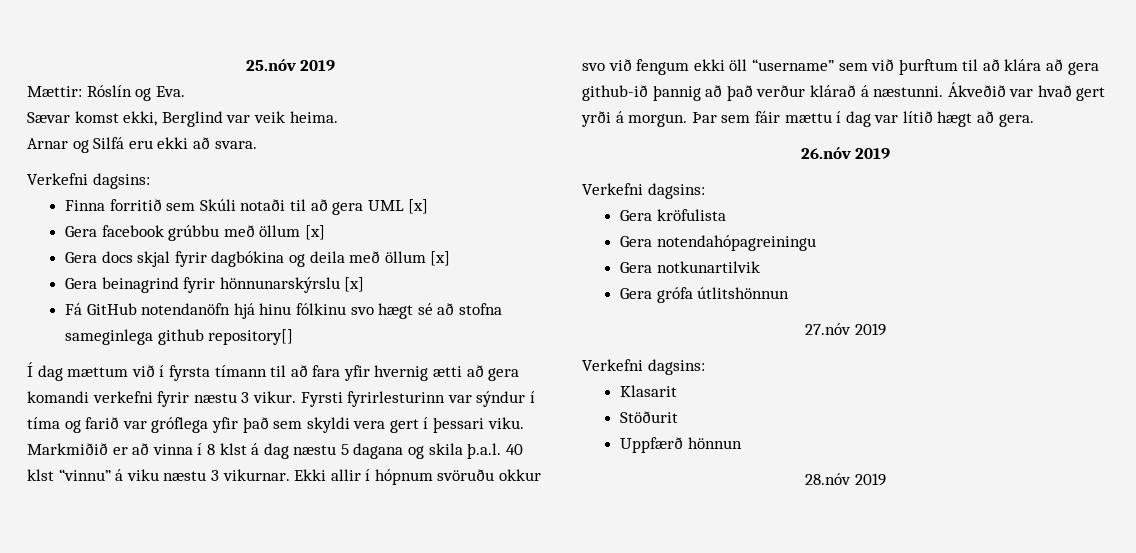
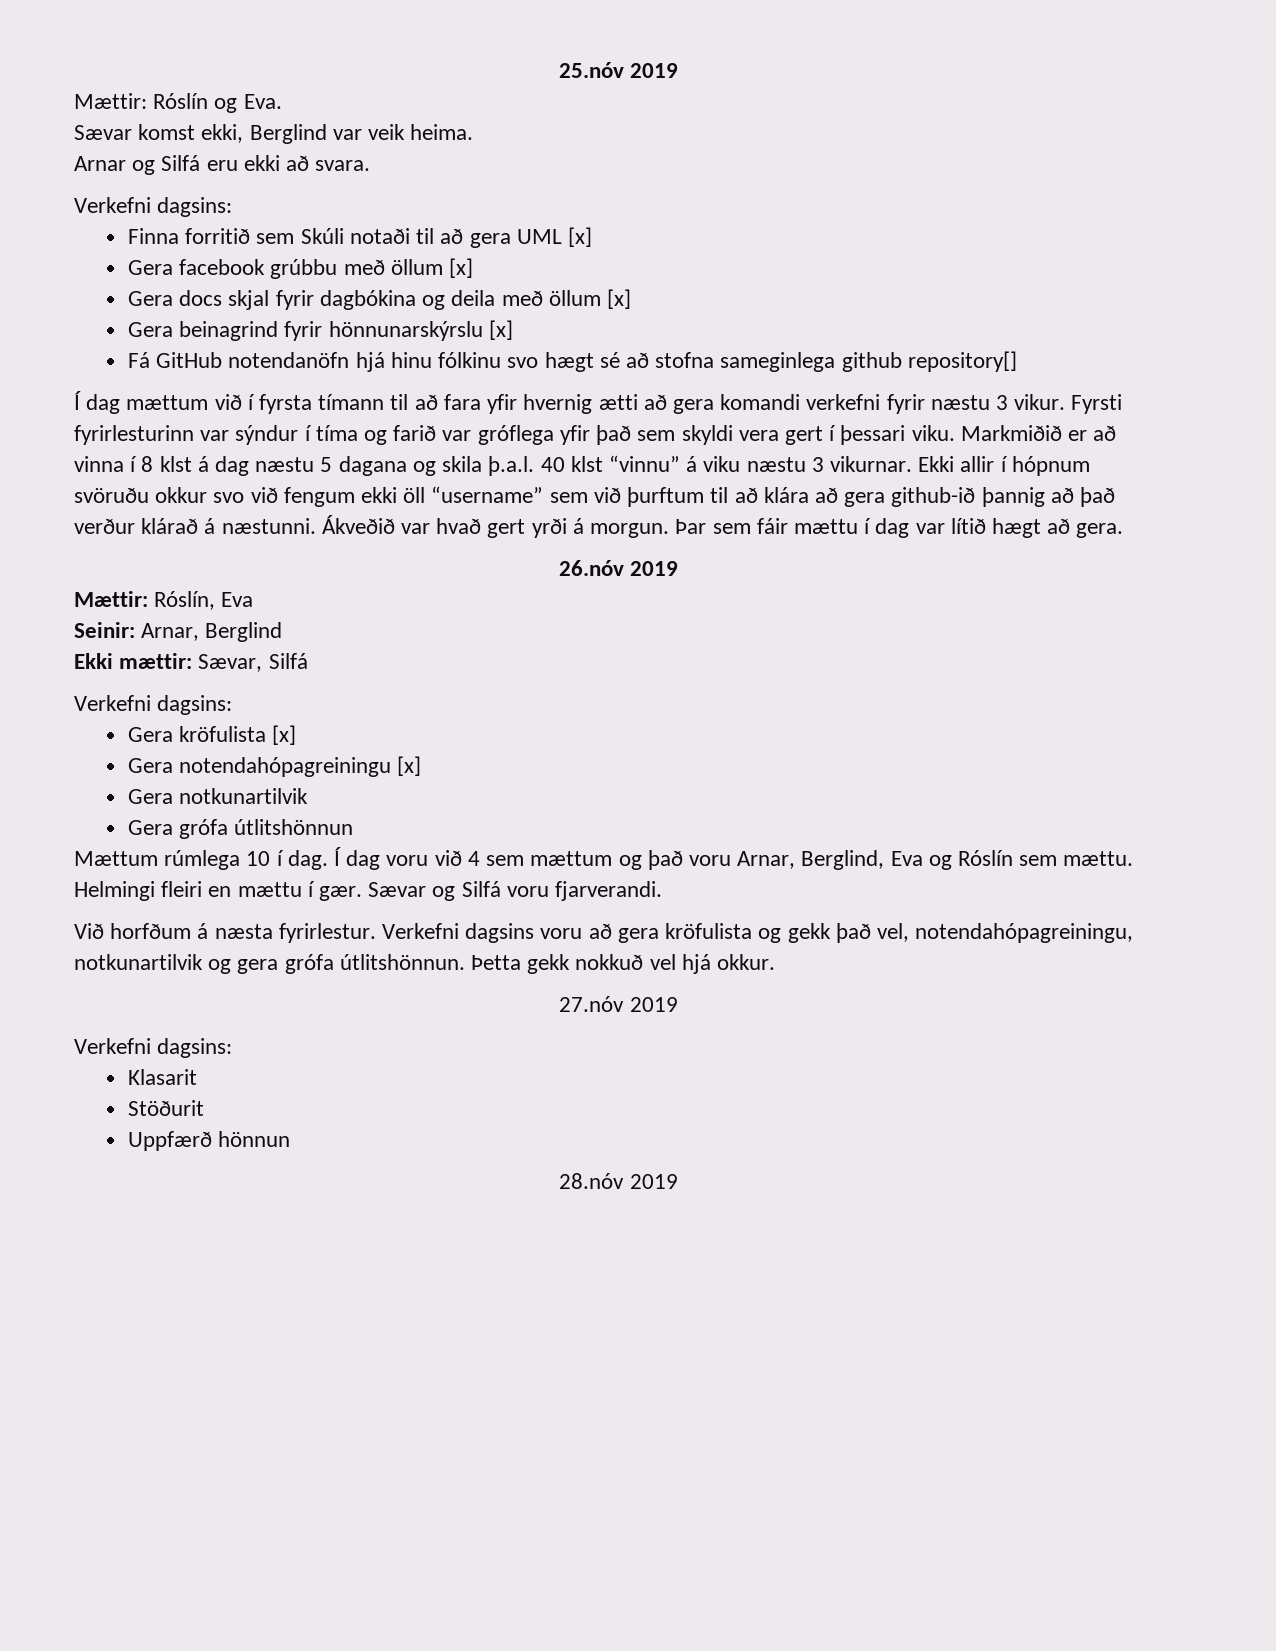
+ Mættir: Róslín, Eva
+ Seinir: Arnar, Berglind
+ Ekki mættir: Sævar, Silfá
- Gera kröfulista
+ Gera kröfulista [x]
- Gera notendahópagreiningu
+ Gera notendahópagreiningu [x]
+ Mættum rúmlega 10 í dag. Í dag voru við 4 sem mættum og það voru Arnar, Berglind, Eva og Róslín sem mættu. Helmingi fleiri en mættu í gær. Sævar og Silfá voru fjarverandi.
+ Við horfðum á næsta fyrirlestur. Verkefni dagsins voru að gera kröfulista og gekk það vel, notendahópagreiningu, notkunartilvik og gera grófa útlitshönnun. Þetta gekk nokkuð vel hjá okkur.

